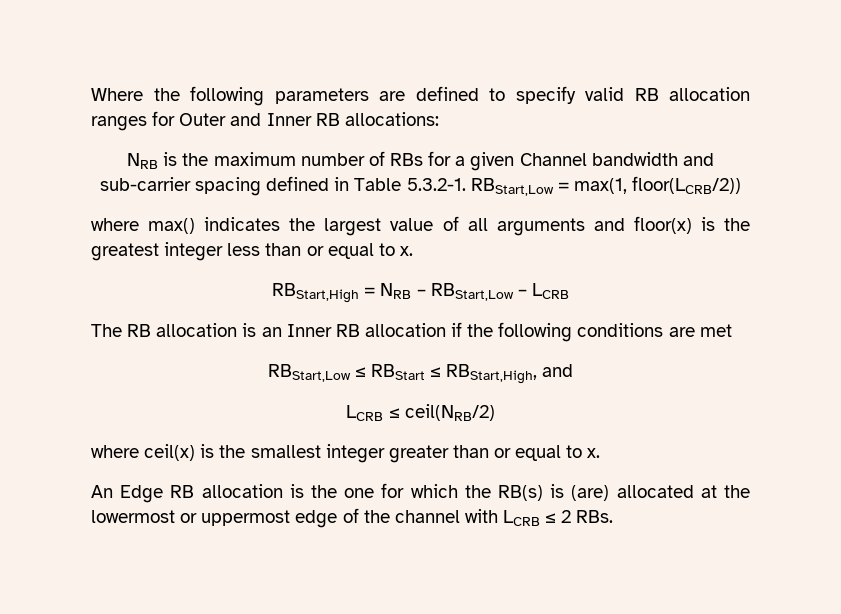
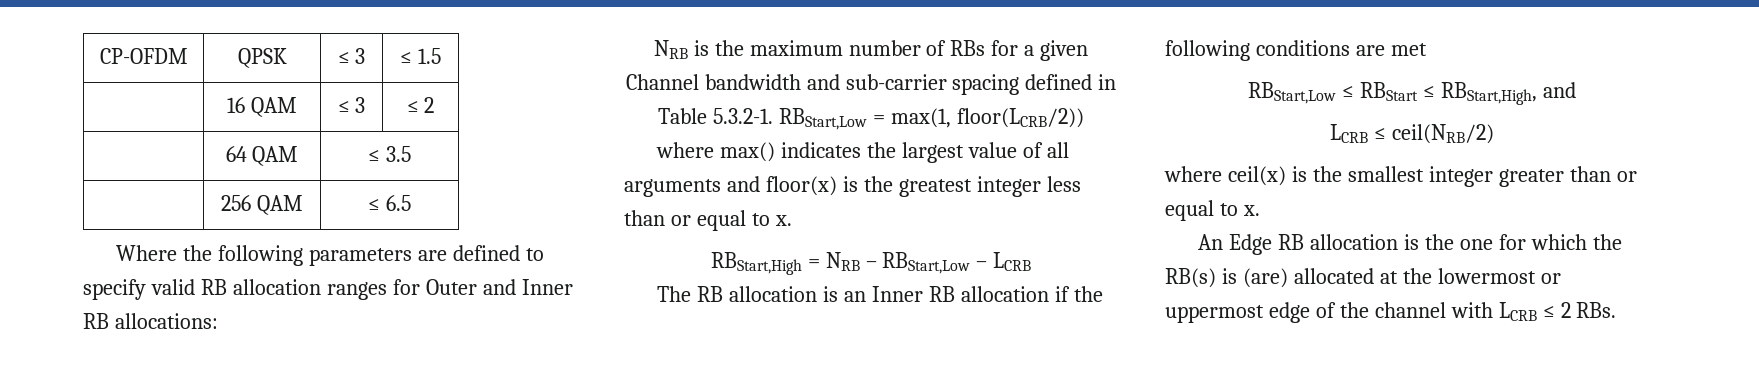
+ CP-OFDM | QPSK | ≤ 3 | ≤ 1.5
+ | 16 QAM | ≤ 3 | ≤ 2
+ | 64 QAM | ≤ 3.5
+ | 256 QAM | ≤ 6.5

